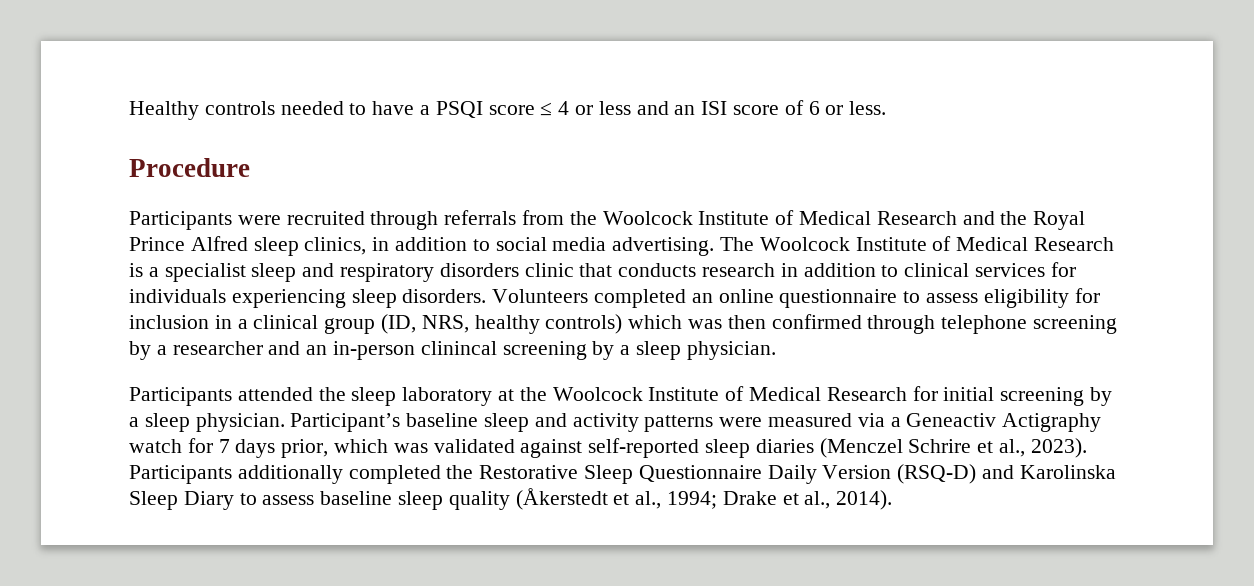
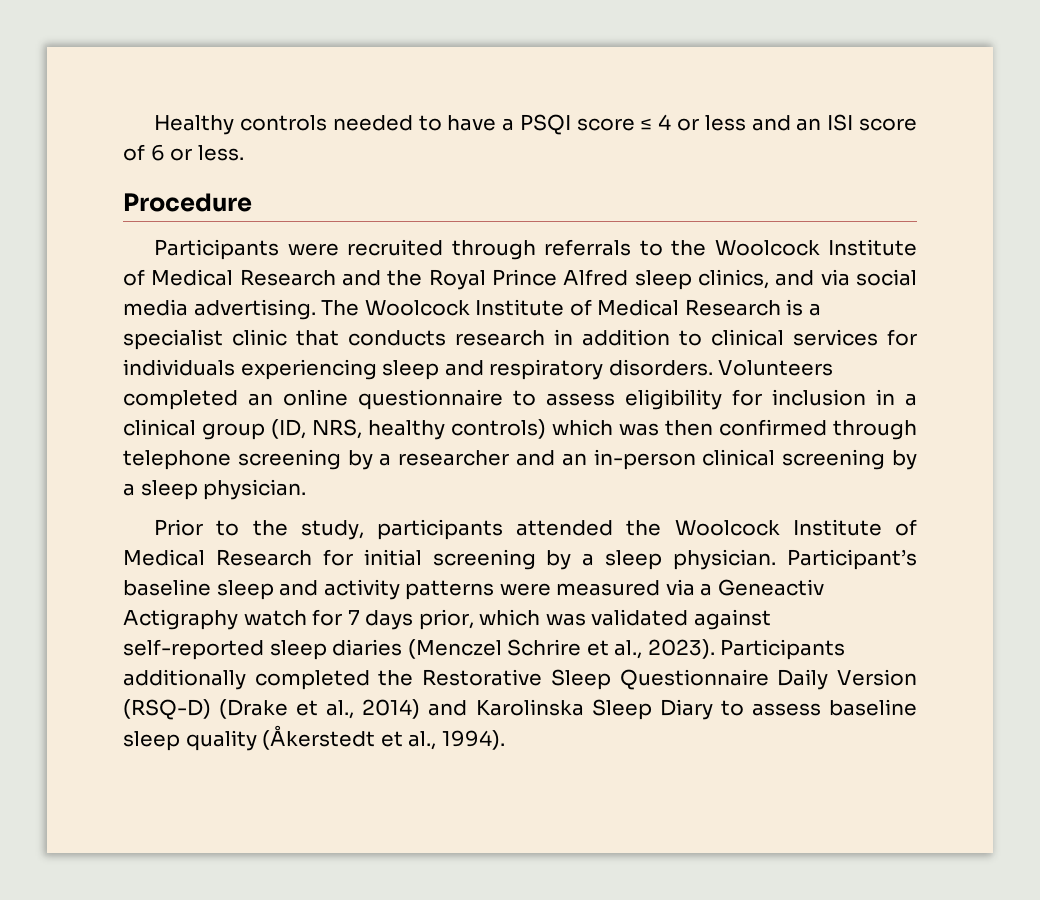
- Participants were recruited through referrals from the Woolcock Institute of Medical Research and the Royal Prince Alfred sleep clinics, in addition to social media advertising.
+ Participants were recruited through referrals to the Woolcock Institute of Medical Research and the Royal Prince Alfred sleep clinics, and via social media advertising.
- The Woolcock Institute of Medical Research is a specialist sleep and respiratory disorders clinic that conducts research in addition to clinical services for individuals experiencing sleep disorders.
+ The Woolcock Institute of Medical Research is a specialist clinic that conducts research in addition to clinical services for individuals experiencing sleep and respiratory disorders.
- Volunteers completed an online questionnaire to assess eligibility for inclusion in a clinical group (ID, NRS, healthy controls) which was then confirmed through telephone screening by a researcher and an in-person clinincal screening by a sleep physician.
+ Volunteers completed an online questionnaire to assess eligibility for inclusion in a clinical group (ID, NRS, healthy controls) which was then confirmed through telephone screening by a researcher and an in-person clinical screening by a sleep physician.
- Participants attended the sleep laboratory at the Woolcock Institute of Medical Research for initial screening by a sleep physician.
+ Prior to the study, participants attended the Woolcock Institute of Medical Research for initial screening by a sleep physician.
- Participants additionally completed the Restorative Sleep Questionnaire Daily Version (RSQ-D) and Karolinska Sleep Diary to assess baseline sleep quality (Åkerstedt et al., 1994; Drake et al., 2014).
+ Participants additionally completed the Restorative Sleep Questionnaire Daily Version (RSQ-D) (Drake et al., 2014) and Karolinska Sleep Diary to assess baseline sleep quality (Åkerstedt et al., 1994).

